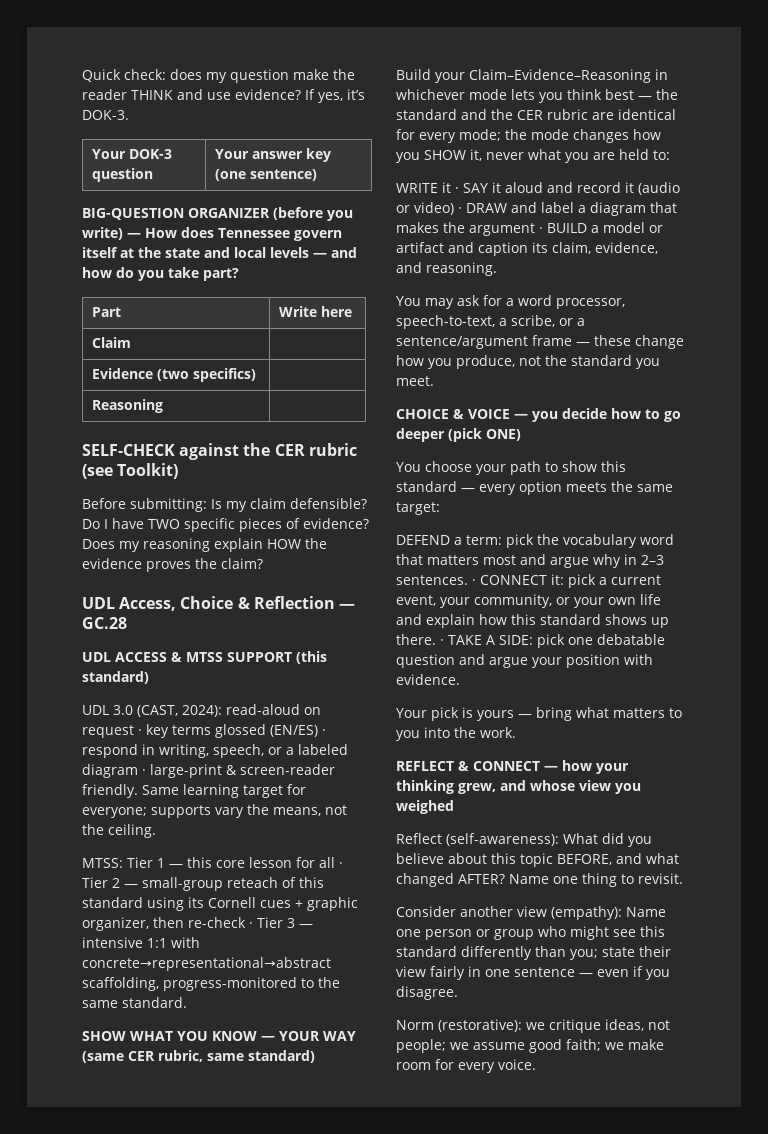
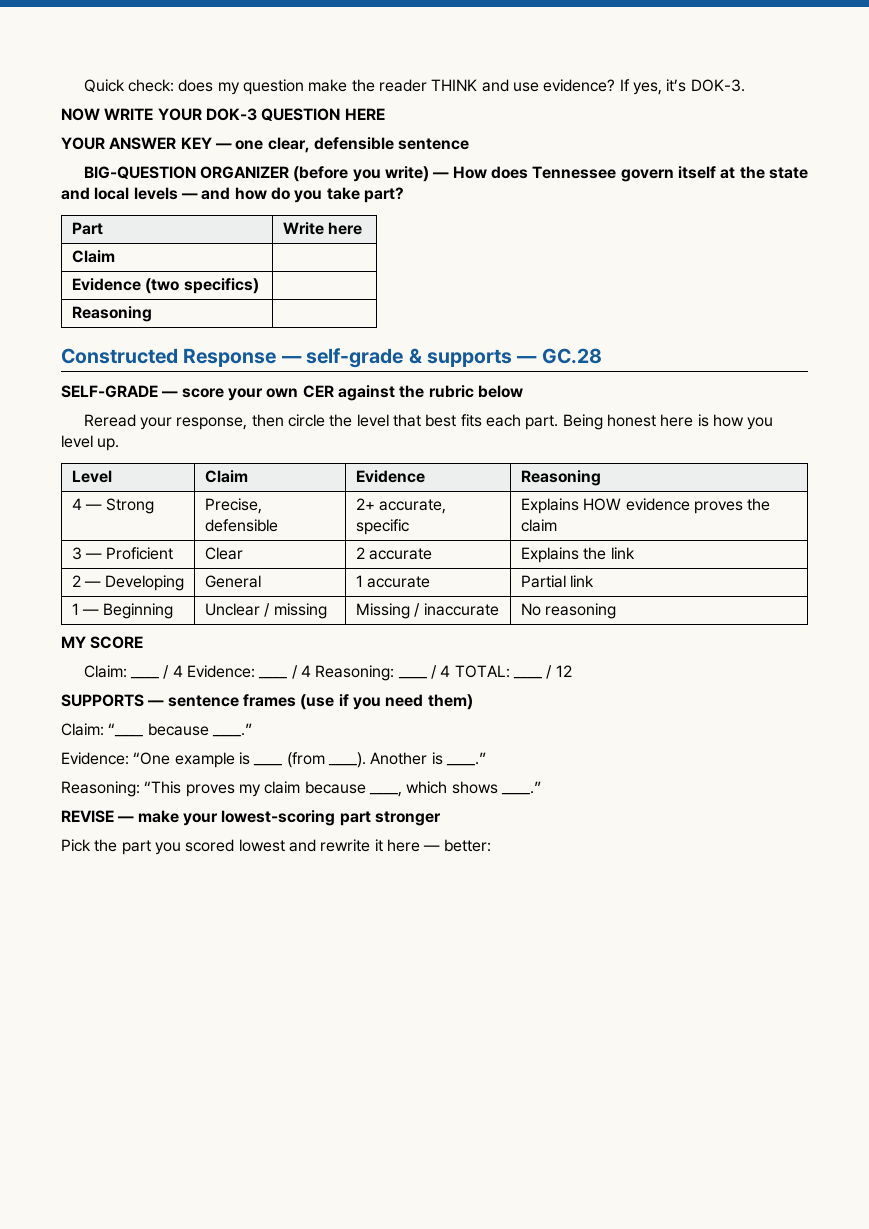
- Your DOK-3 question | Your answer key (one sentence)
+ NOW WRITE YOUR DOK-3 QUESTION HERE
+ YOUR ANSWER KEY — one clear, defensible sentence
- SELF-CHECK against the CER rubric (see Toolkit)
- Before submitting: Is my claim defensible? Do I have TWO specific pieces of evidence? Does my reasoning explain HOW the evidence proves the claim?
- UDL Access, Choice & Reflection — GC.28
- UDL ACCESS & MTSS SUPPORT (this standard)
- UDL 3.0 (CAST, 2024): read-aloud on request · key terms glossed (EN/ES) · respond in writing, speech, or a labeled diagram · large-print & screen-reader friendly. Same learning target for everyone; supports vary the means, not the ceiling.
- MTSS: Tier 1 — this core lesson for all · Tier 2 — small-group reteach of this standard using its Cornell cues + graphic organizer, then re-check · Tier 3 — intensive 1:1 with concrete→representational→abstract scaffolding, progress-monitored to the same standard.
- SHOW WHAT YOU KNOW — YOUR WAY (same CER rubric, same standard)
- Build your Claim–Evidence–Reasoning in whichever mode lets you think best — the standard and the CER rubric are identical for every mode; the mode changes how you SHOW it, never what you are held to:
- WRITE it · SAY it aloud and record it (audio or video) · DRAW and label a diagram that makes the argument · BUILD a model or artifact and caption its claim, evidence, and reasoning.
- You may ask for a word processor, speech-to-text, a scribe, or a sentence/argument frame — these change how you produce, not the standard you meet.
- CHOICE & VOICE — you decide how to go deeper (pick ONE)
- You choose your path to show this standard — every option meets the same target:
- DEFEND a term: pick the vocabulary word that matters most and argue why in 2–3 sentences. · CONNECT it: pick a current event, your community, or your own life and explain how this standard shows up there. · TAKE A SIDE: pick one debatable question and argue your position with evidence.
- Your pick is yours — bring what matters to you into the work.
- REFLECT & CONNECT — how your thinking grew, and whose view you weighed
- Reflect (self-awareness): What did you believe about this topic BEFORE, and what changed AFTER? Name one thing to revisit.
- Consider another view (empathy): Name one person or group who might see this standard differently than you; state their view fairly in one sentence — even if you disagree.
- Norm (restorative): we critique ideas, not people; we assume good faith; we make room for every voice.
+ Constructed Response — self-grade & supports — GC.28
+ SELF-GRADE — score your own CER against the rubric below
+ Reread your response, then circle the level that best fits each part. Being honest here is how you level up.
+ Level | Claim | Evidence | Reasoning
+ 4 — Strong | Precise, defensible | 2+ accurate, specific | Explains HOW evidence proves the claim
+ 3 — Proficient | Clear | 2 accurate | Explains the link
+ 2 — Developing | General | 1 accurate | Partial link
+ 1 — Beginning | Unclear / missing | Missing / inaccurate | No reasoning
+ MY SCORE
+ Claim: ____ / 4 Evidence: ____ / 4 Reasoning: ____ / 4 TOTAL: ____ / 12
+ SUPPORTS — sentence frames (use if you need them)
+ Claim: “____ because ____.”
+ Evidence: “One example is ____ (from ____). Another is ____.”
+ Reasoning: “This proves my claim because ____, which shows ____.”
+ REVISE — make your lowest-scoring part stronger
+ Pick the part you scored lowest and rewrite it here — better:

